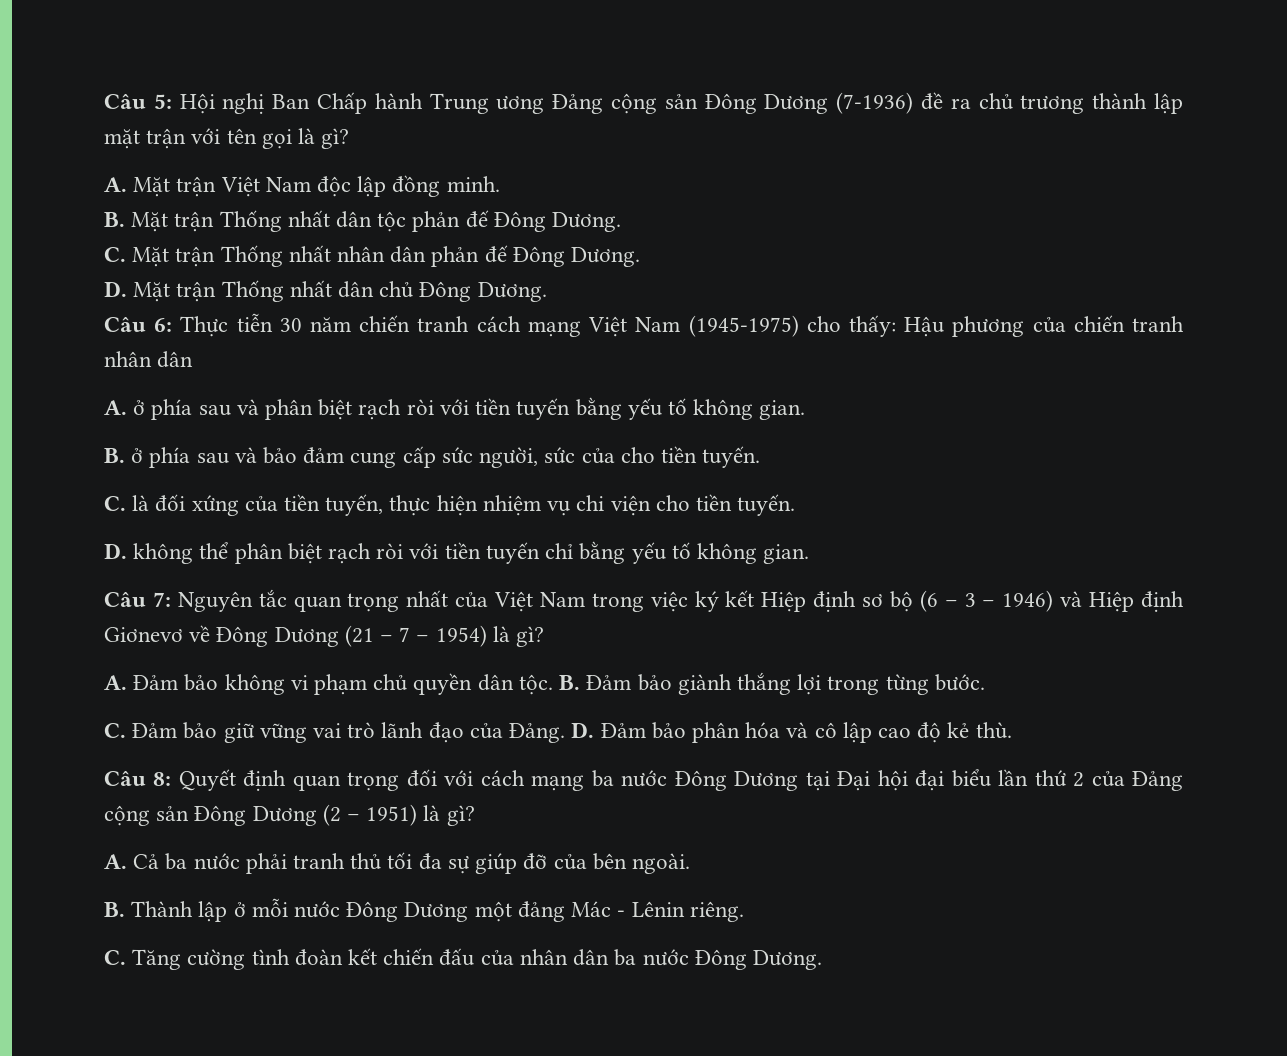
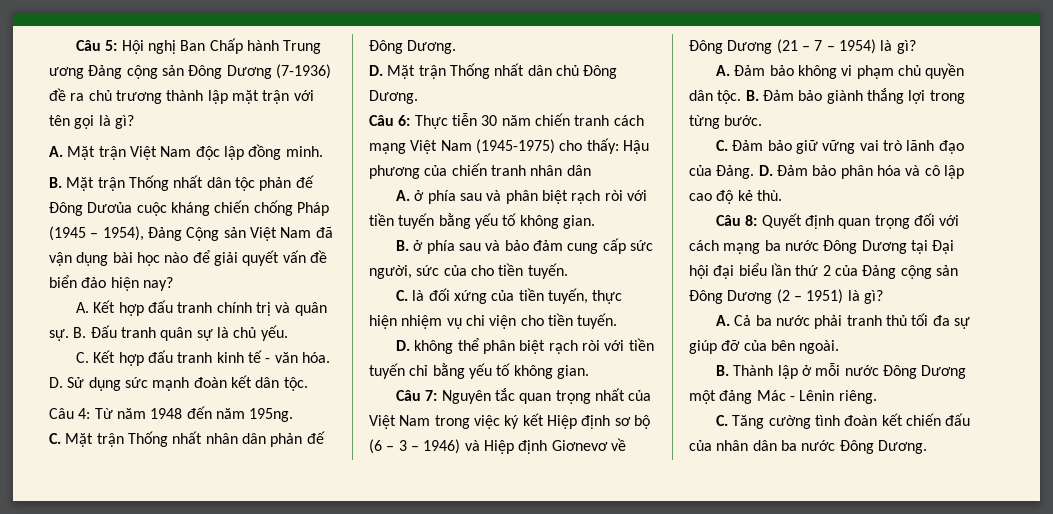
- B. Mặt trận Thống nhất dân tộc phản đế Đông Dương.
+ B. Mặt trận Thống nhất dân tộc phản đế Đông Dươủa cuộc kháng chiến chống Pháp (1945 – 1954), Đảng Cộng sản Việt Nam đã vận dụng bài học nào để giải quyết vấn đề biển đảo hiện nay?
+ A. Kết hợp đấu tranh chính trị và quân sự. B. Đấu tranh quân sự là chủ yếu.
+ C. Kết hợp đấu tranh kinh tế - văn hóa. D. Sử dụng sức mạnh đoàn kết dân tộc.
+ Câu 4: Từ năm 1948 đến năm 195ng.

